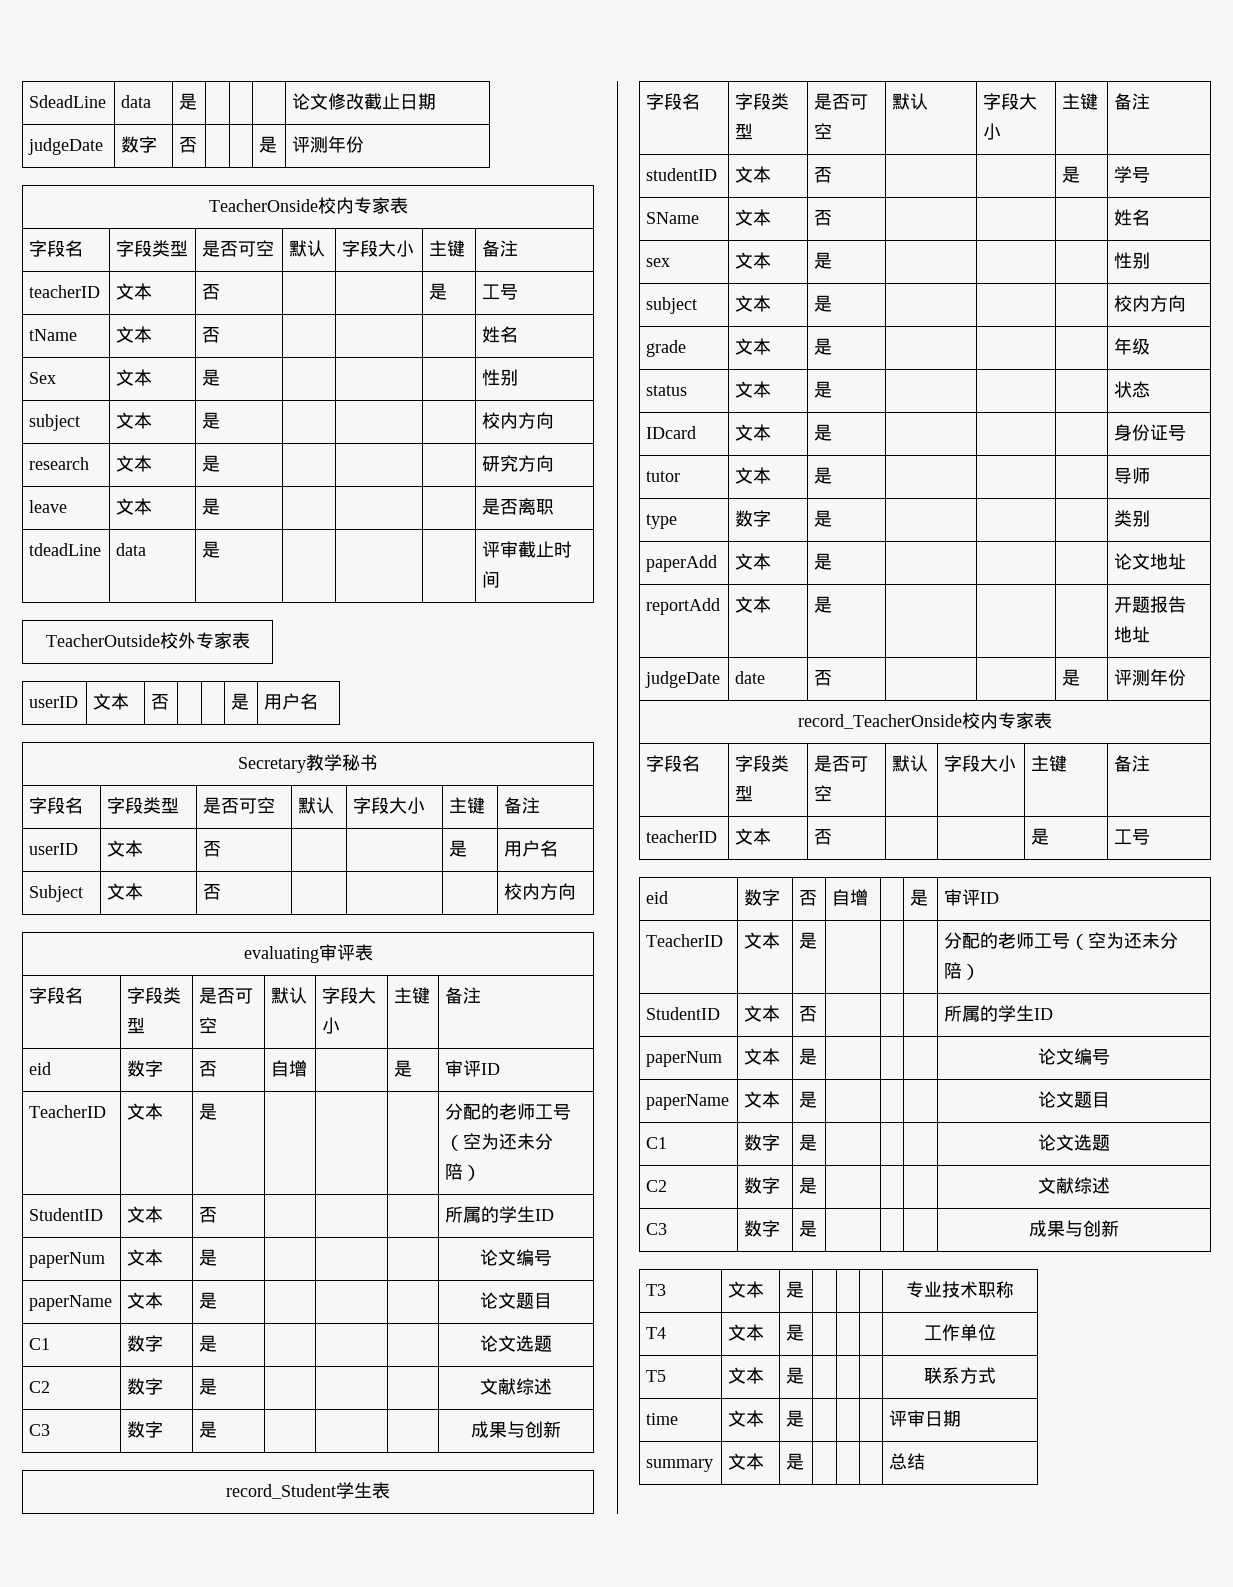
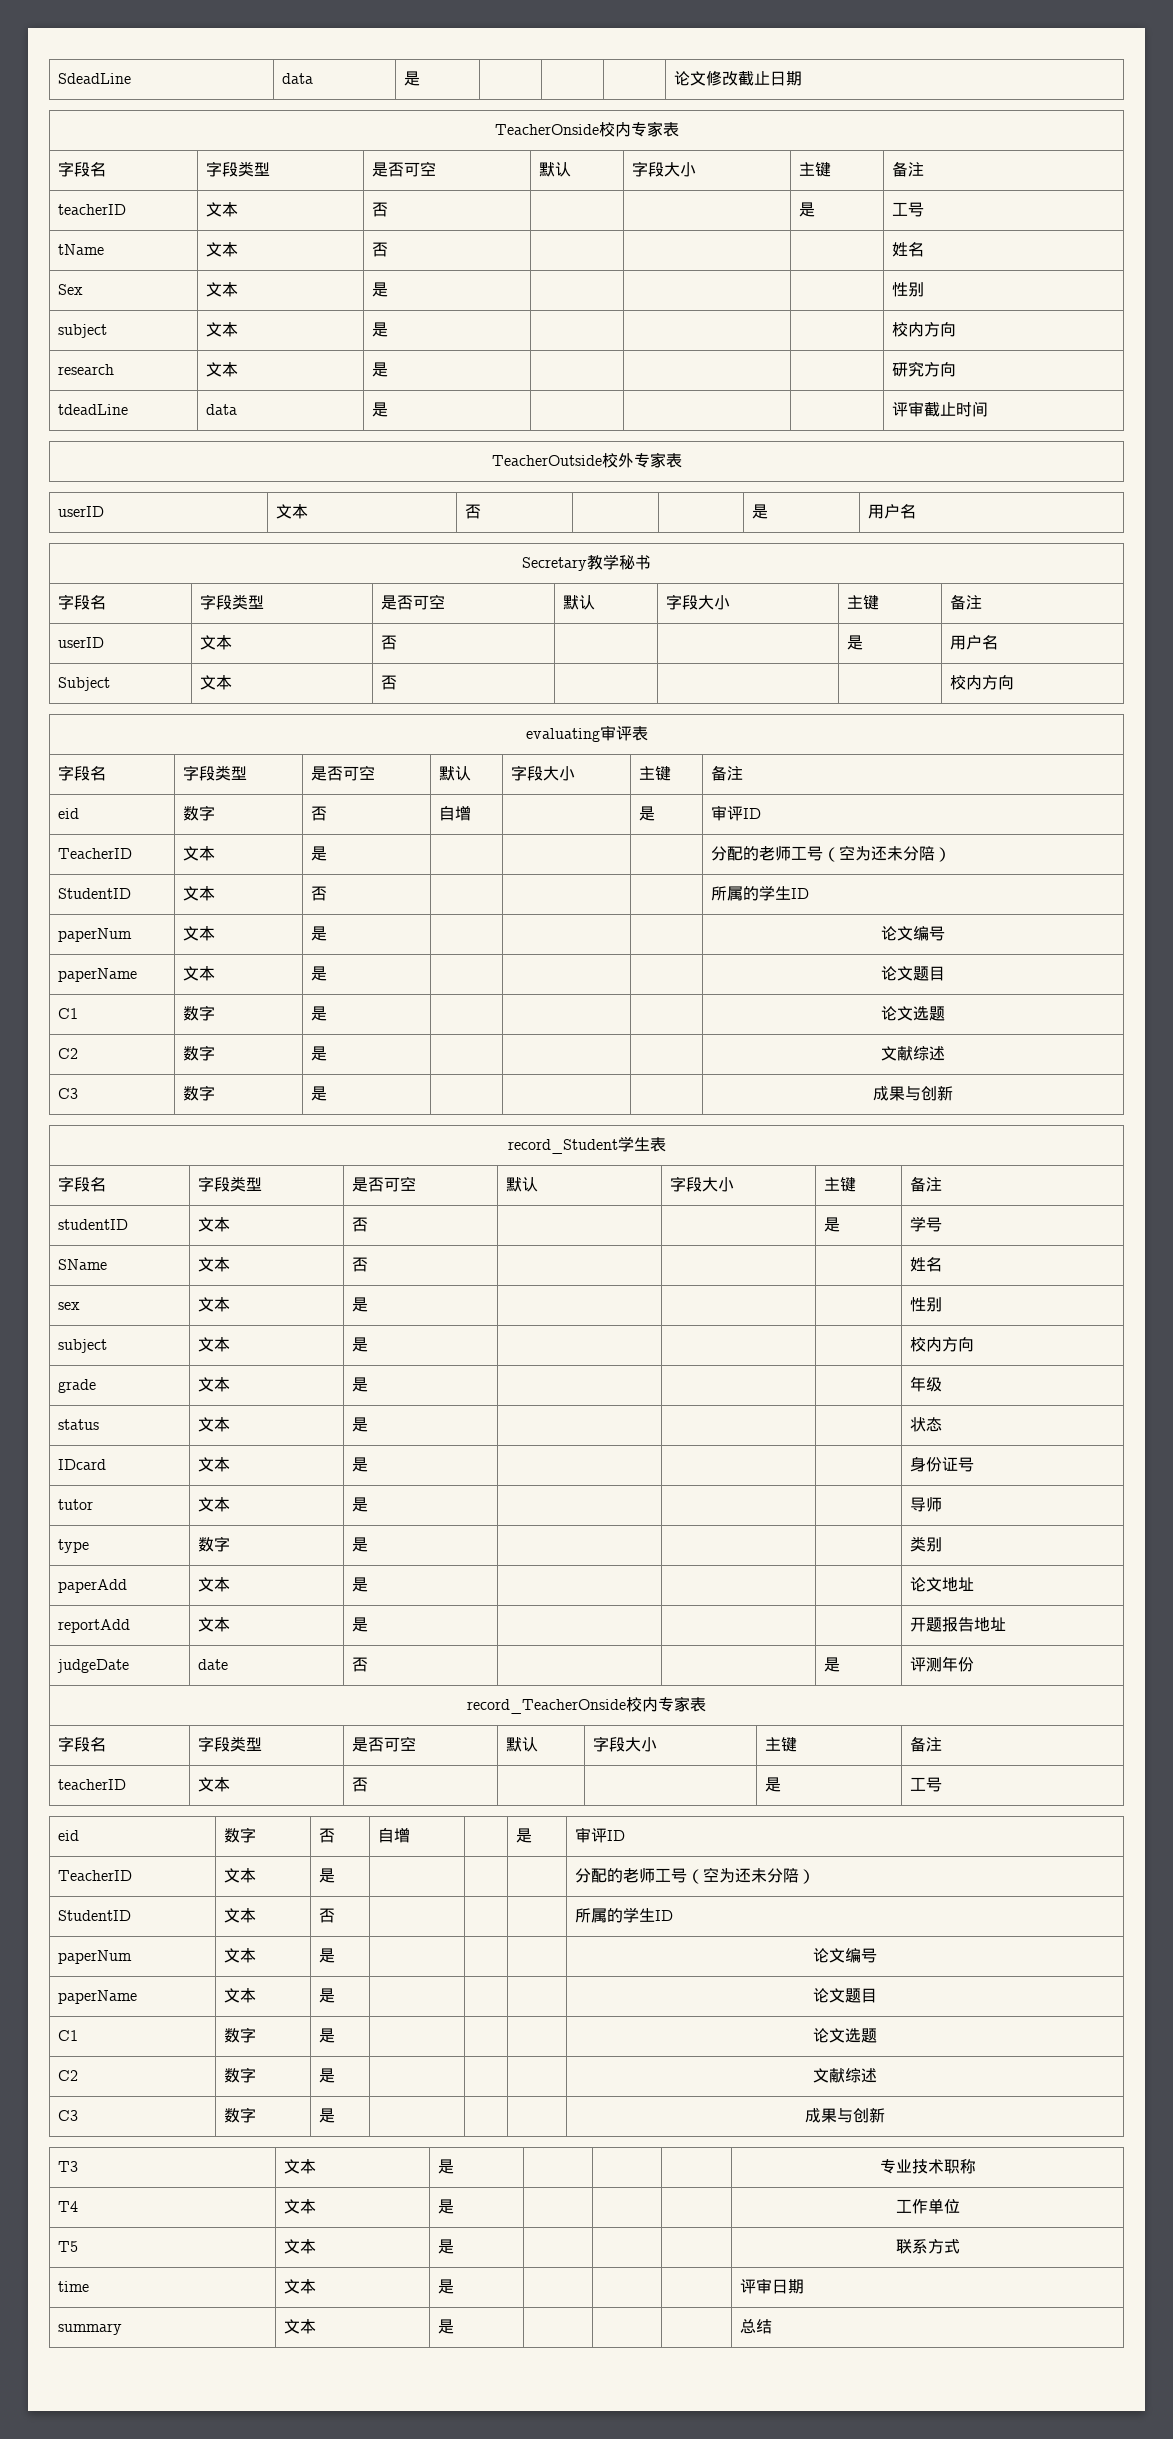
- judgeDate | 数字 | 否 | | | 是 | 评测年份
- leave | 文本 | 是 | | | | 是否离职

